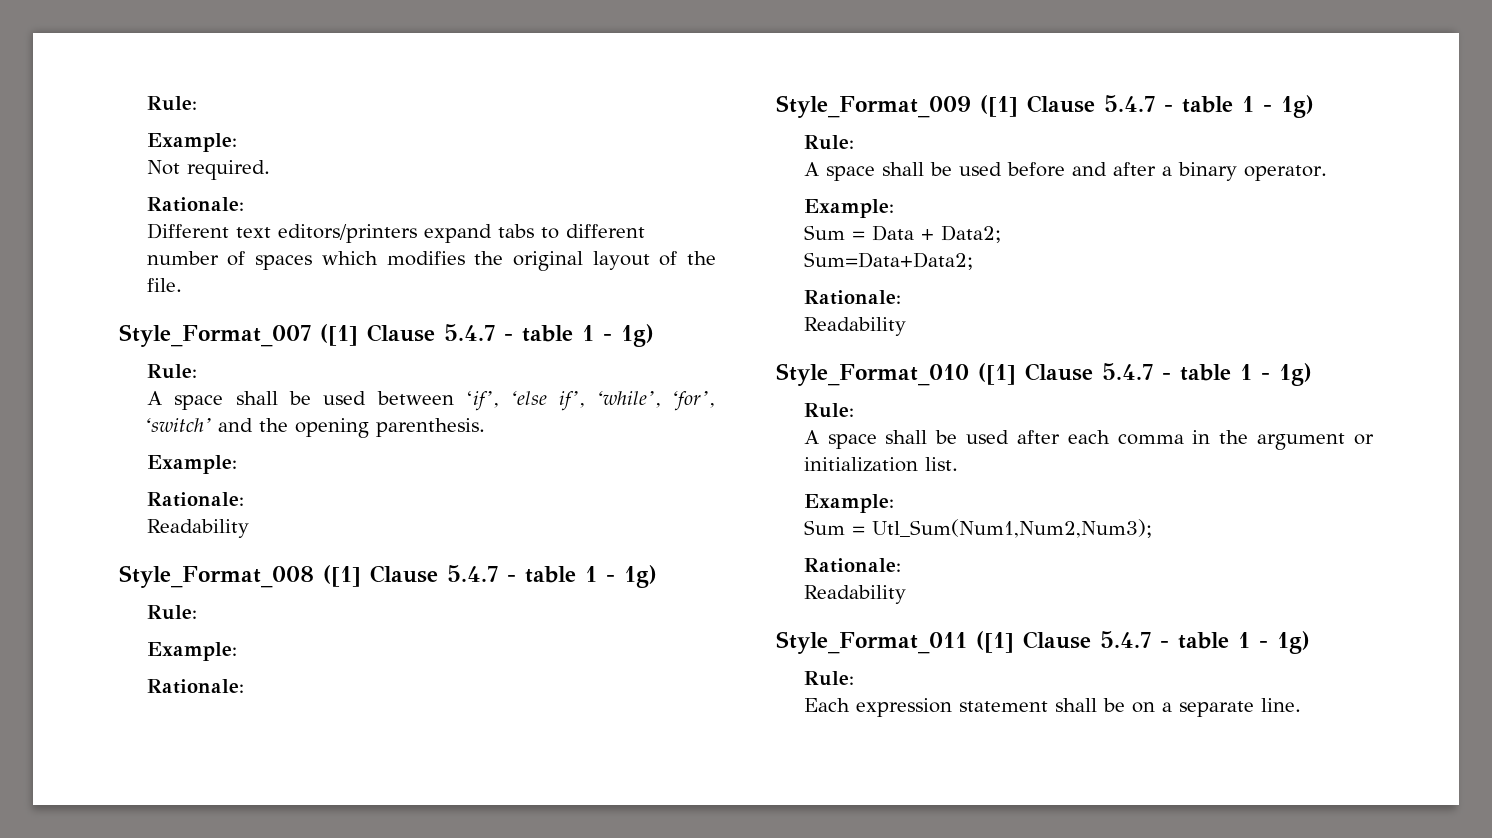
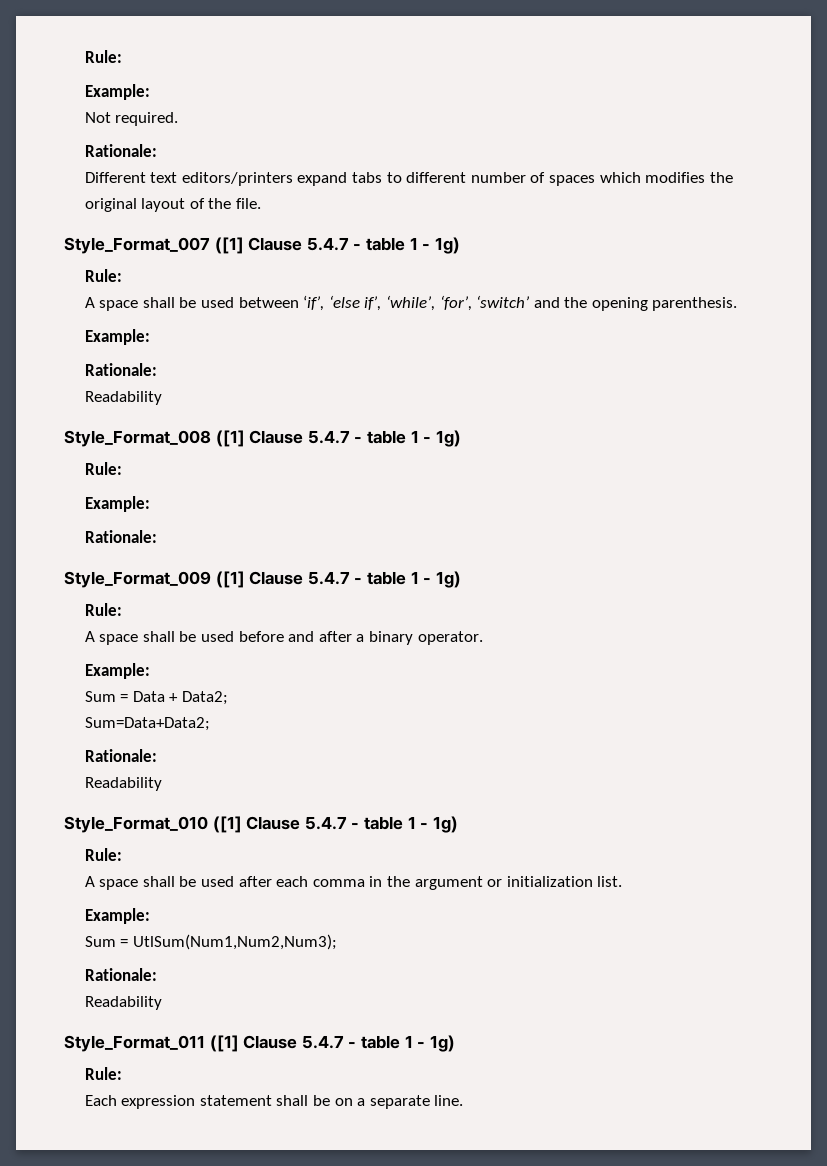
- Sum = Utl_Sum(Num1,Num2,Num3);
+ Sum = UtlSum(Num1,Num2,Num3);

